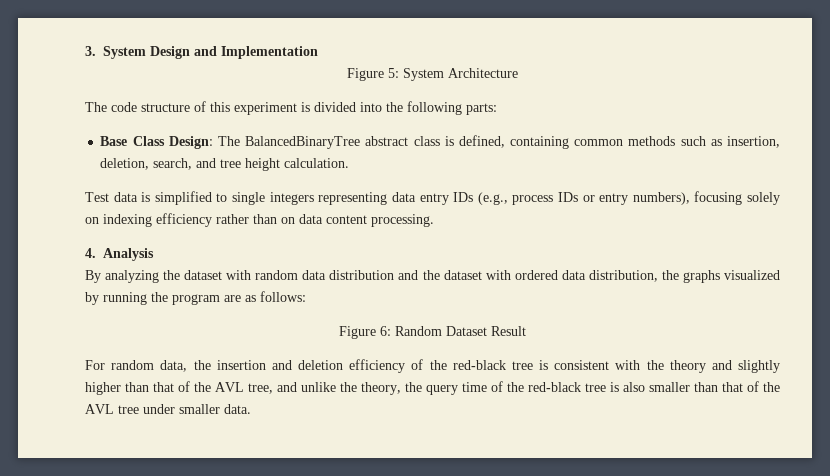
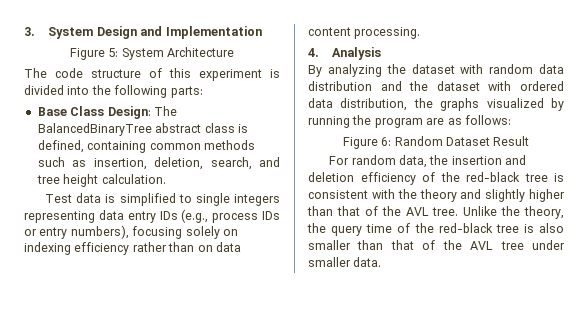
- For random data, the insertion and deletion efficiency of the red-black tree is consistent with the theory and slightly higher than that of the AVL tree, and unlike the theory, the query time of the red-black tree is also smaller than that of the AVL tree under smaller data.
+ For random data, the insertion and deletion efficiency of the red-black tree is consistent with the theory and slightly higher than that of the AVL tree. Unlike the theory, the query time of the red-black tree is also smaller than that of the AVL tree under smaller data.

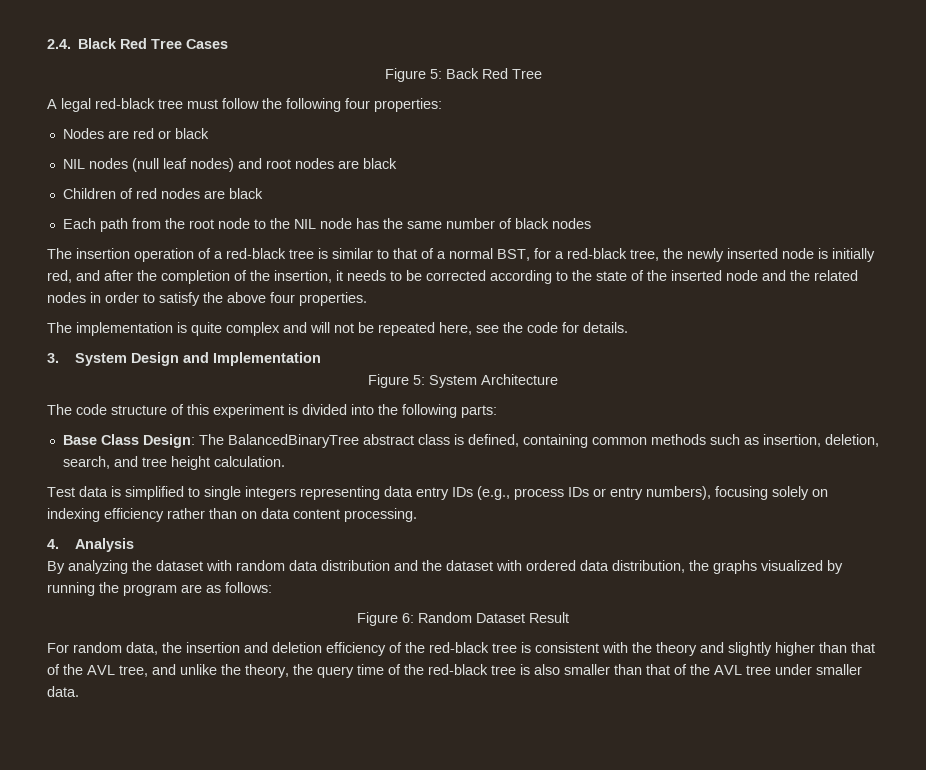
+ 2.4. Black Red Tree Cases
+ Figure 5: Back Red Tree
+ A legal red-black tree must follow the following four properties:
+ Nodes are red or black
+ NIL nodes (null leaf nodes) and root nodes are black
+ Children of red nodes are black
+ Each path from the root node to the NIL node has the same number of black nodes
+ The insertion operation of a red-black tree is similar to that of a normal BST, for a red-black tree, the newly inserted node is initially red, and after the completion of the insertion, it needs to be corrected according to the state of the inserted node and the related nodes in order to satisfy the above four properties.
+ The implementation is quite complex and will not be repeated here, see the code for details.
- For random data, the insertion and deletion efficiency of the red-black tree is consistent with the theory and slightly higher than that of the AVL tree. Unlike the theory, the query time of the red-black tree is also smaller than that of the AVL tree under smaller data.
+ For random data, the insertion and deletion efficiency of the red-black tree is consistent with the theory and slightly higher than that of the AVL tree, and unlike the theory, the query time of the red-black tree is also smaller than that of the AVL tree under smaller data.

